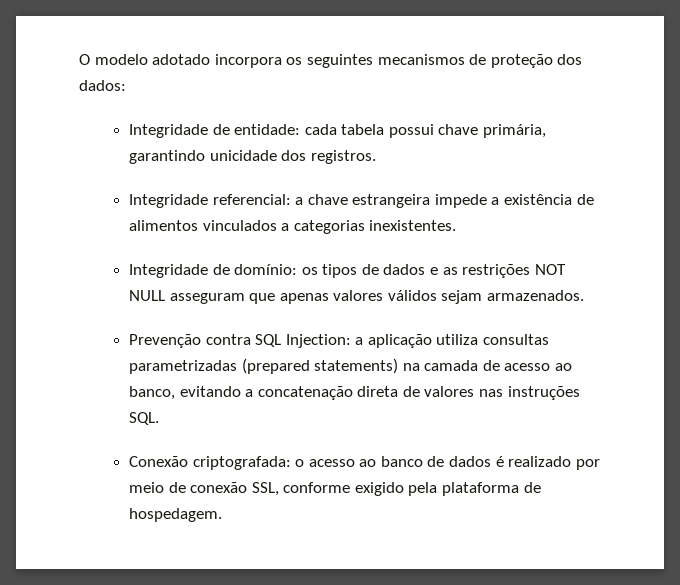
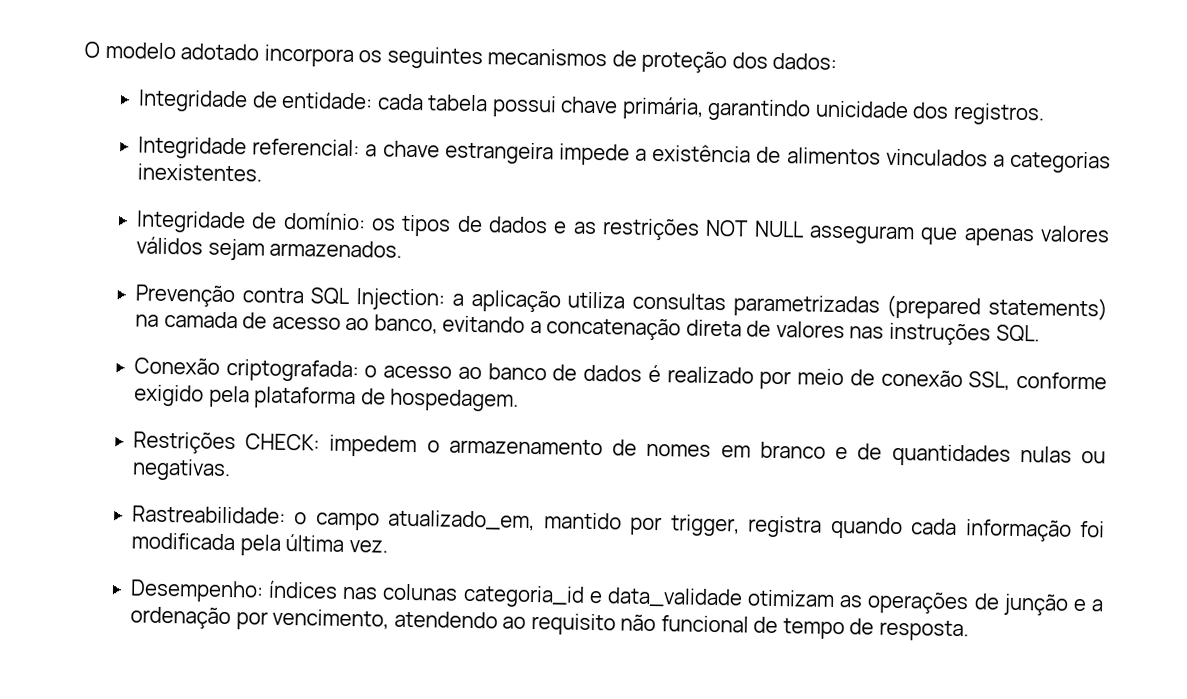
+ Restrições CHECK: impedem o armazenamento de nomes em branco e de quantidades nulas ou negativas.
+ Rastreabilidade: o campo atualizado_em, mantido por trigger, registra quando cada informação foi modificada pela última vez.
+ Desempenho: índices nas colunas categoria_id e data_validade otimizam as operações de junção e a ordenação por vencimento, atendendo ao requisito não funcional de tempo de resposta.

